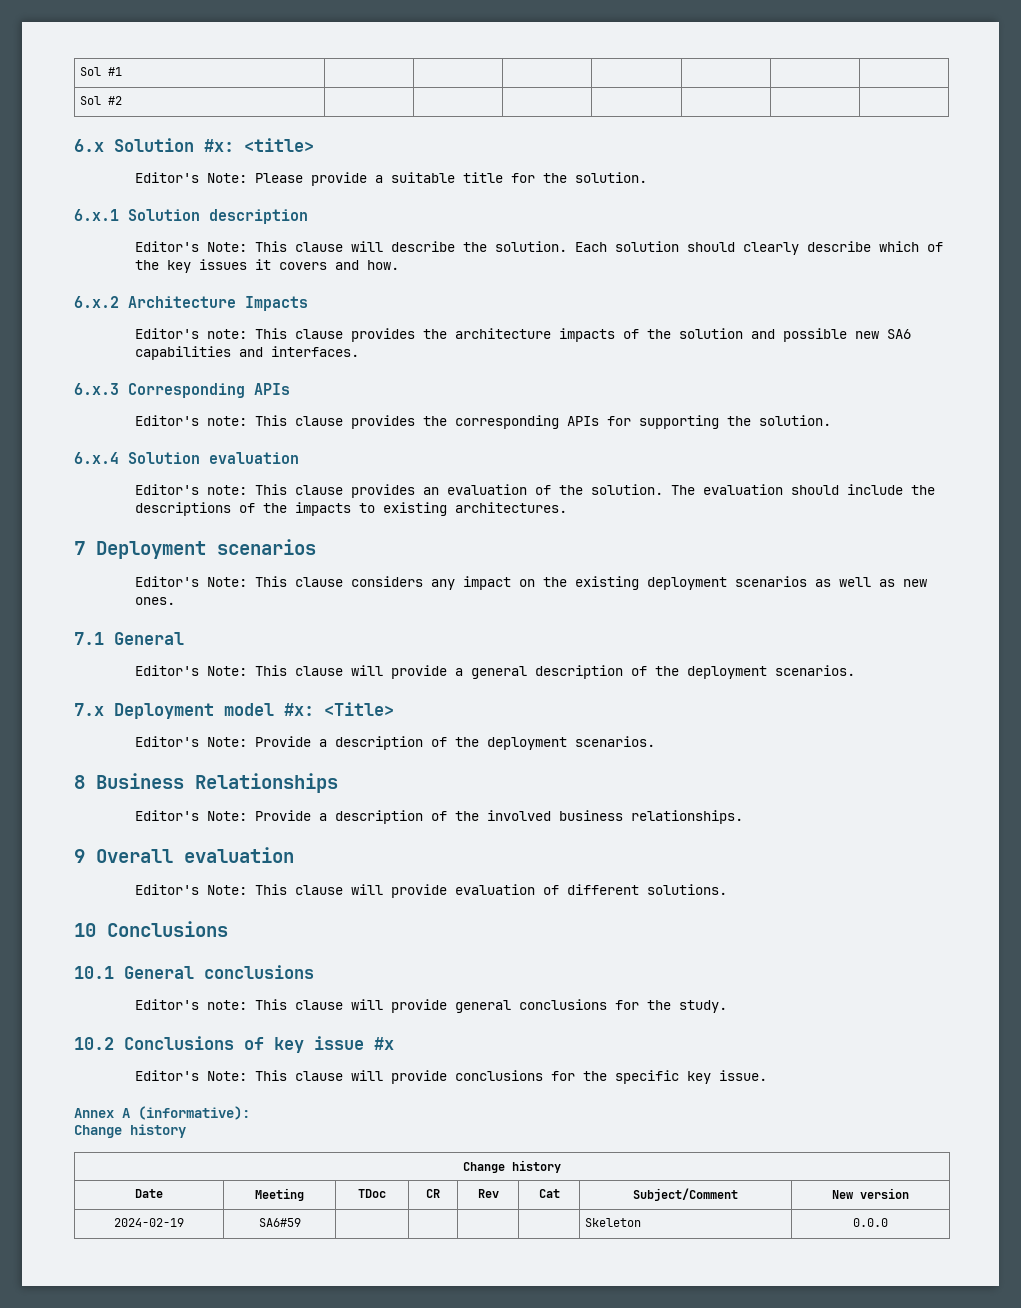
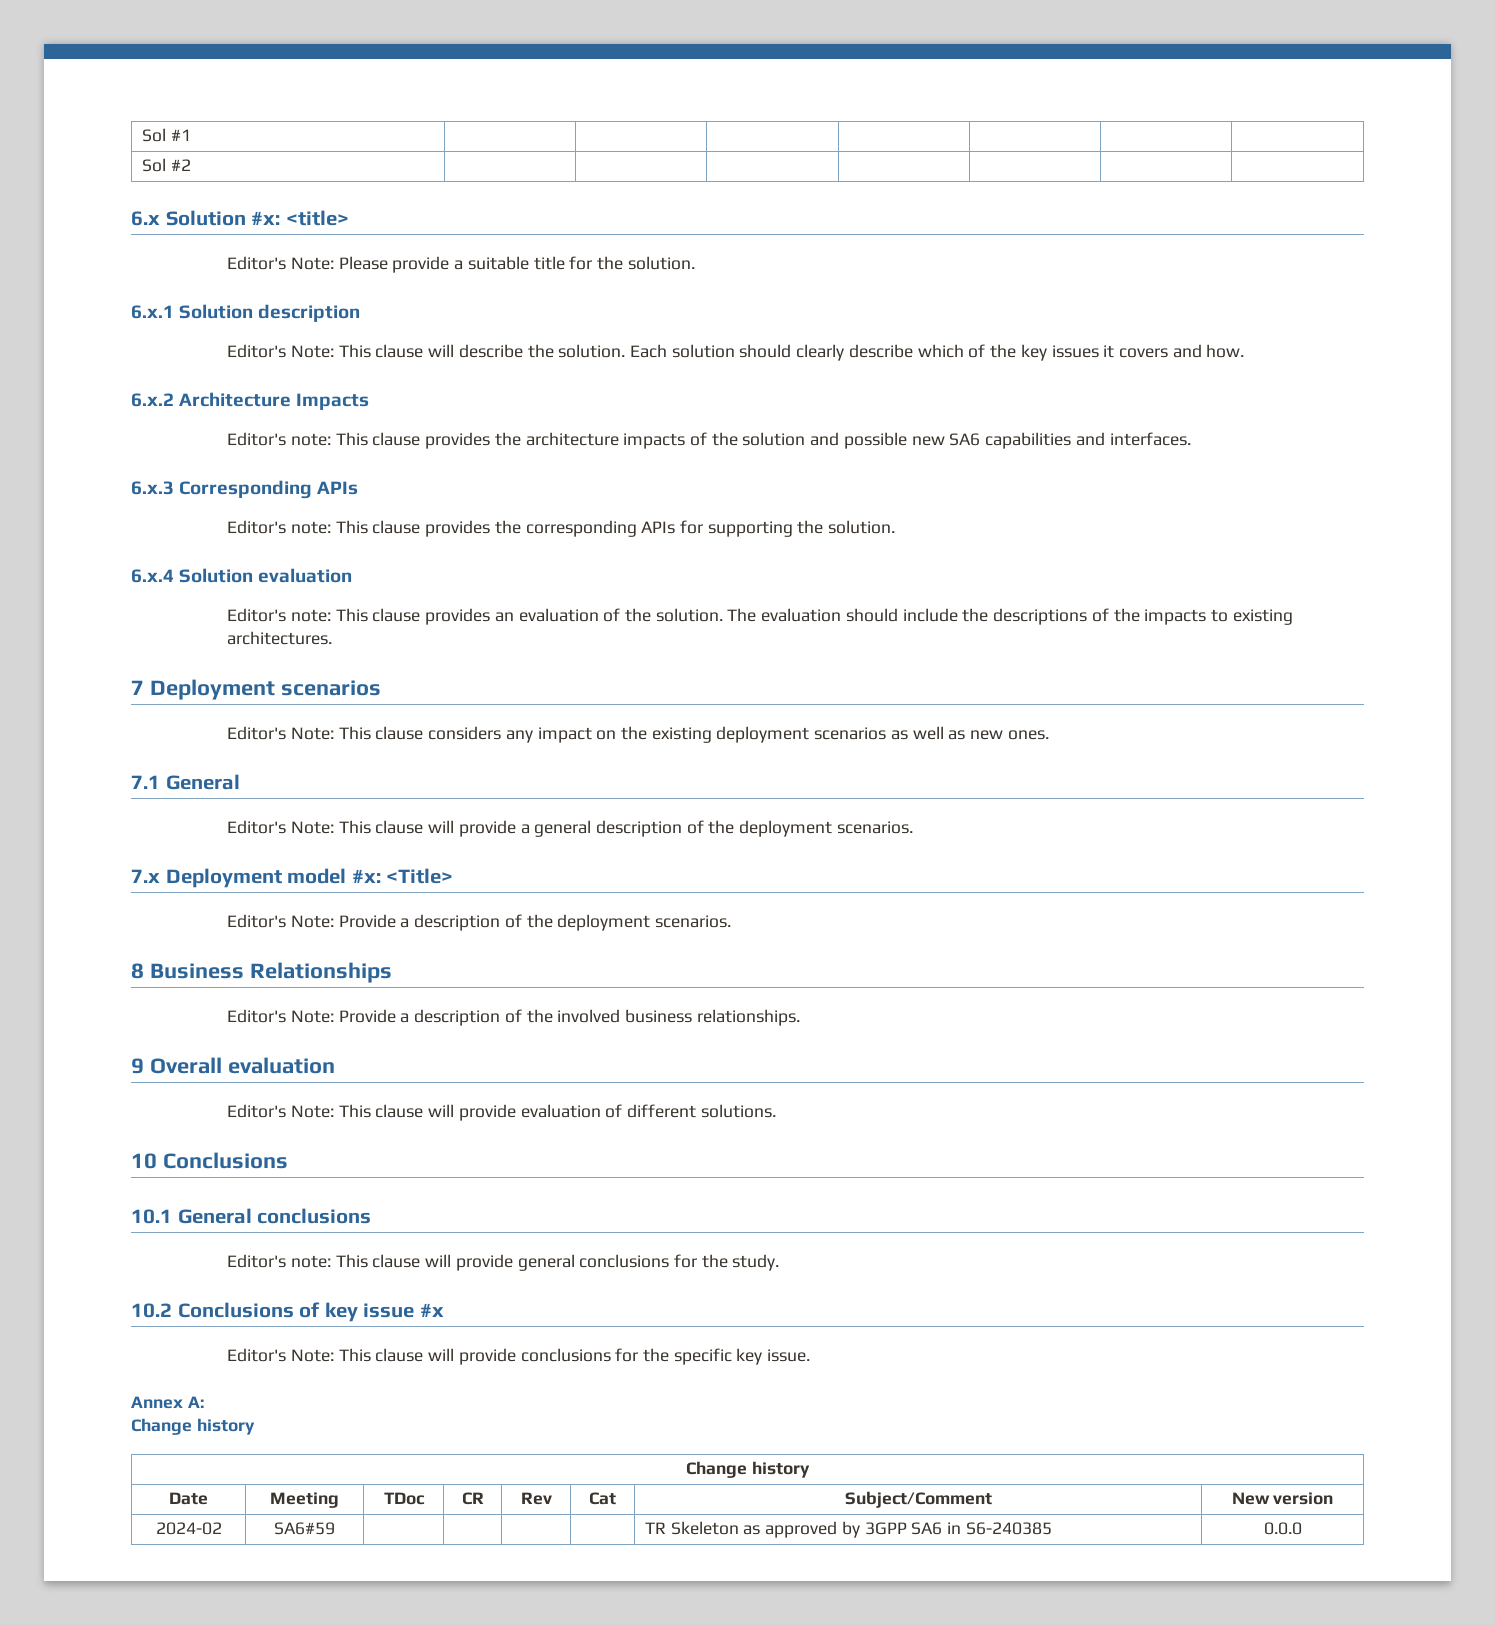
- Annex A (informative):
+ Annex A:
- 2024-02-19 | SA6#59 | | | | | Skeleton | 0.0.0
+ 2024-02 | SA6#59 | | | | | TR Skeleton as approved by 3GPP SA6 in S6-240385 | 0.0.0

